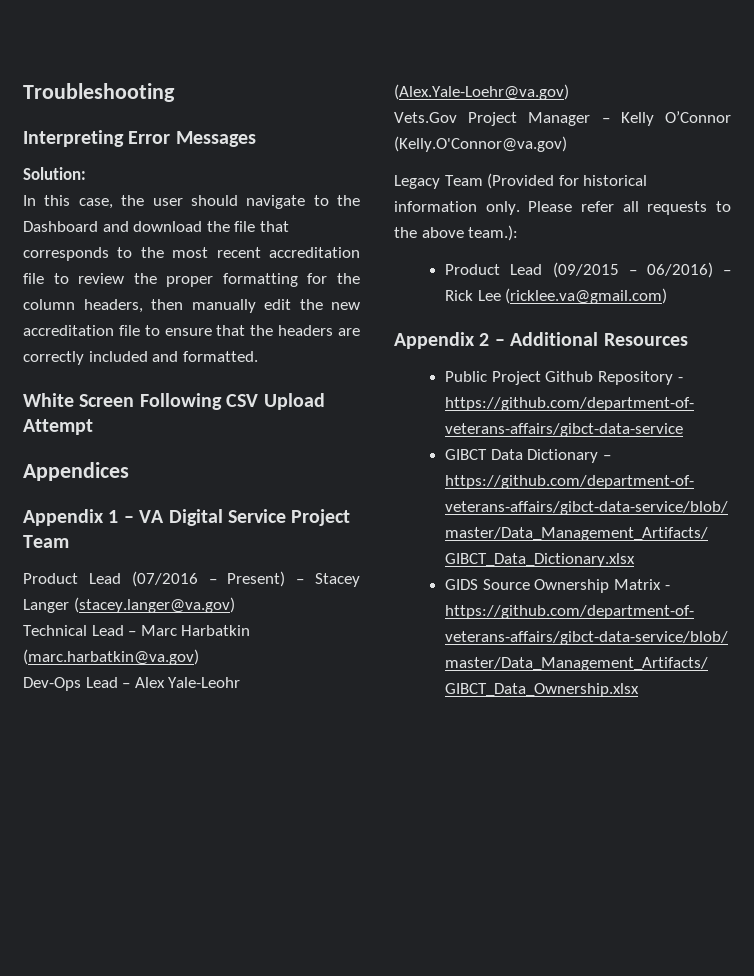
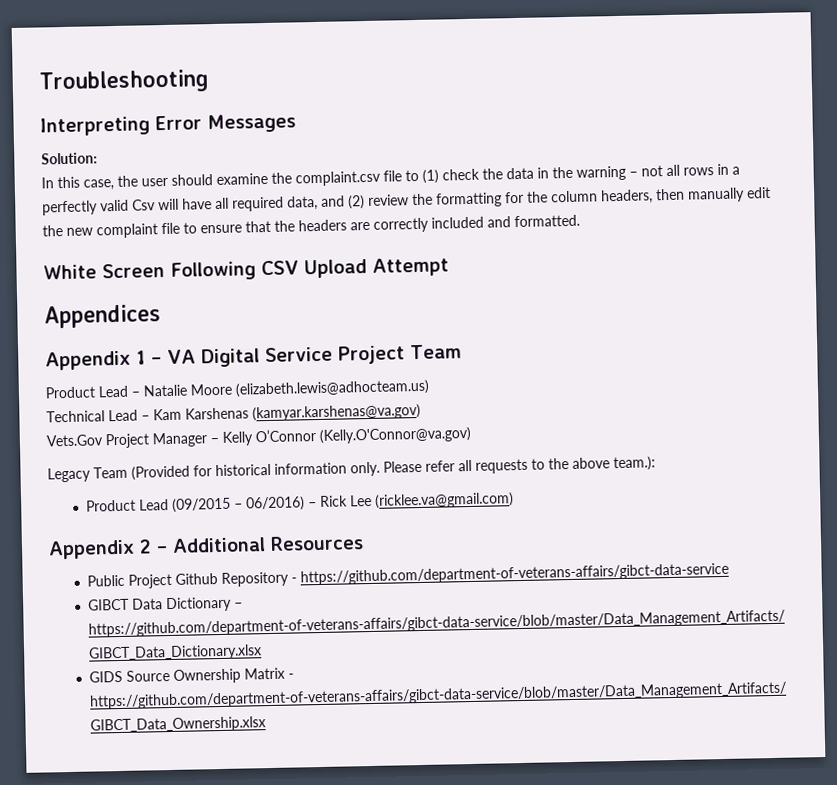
- In this case, the user should navigate to the Dashboard and download the file that corresponds to the most recent accreditation file to review the proper formatting for the column headers, then manually edit the new accreditation file to ensure that the headers are correctly included and formatted.
+ In this case, the user should examine the complaint.csv file to (1) check the data in the warning – not all rows in a perfectly valid Csv will have all required data, and (2) review the formatting for the column headers, then manually edit the new complaint file to ensure that the headers are correctly included and formatted.
- Product Lead (07/2016 – Present) – Stacey Langer (stacey.langer@va.gov)
- Technical Lead – Marc Harbatkin (marc.harbatkin@va.gov)
- Dev-Ops Lead – Alex Yale-Leohr (Alex.Yale-Loehr@va.gov)
+ Product Lead – Natalie Moore (elizabeth.lewis@adhocteam.us)
+ Technical Lead – Kam Karshenas (kamyar.karshenas@va.gov)

